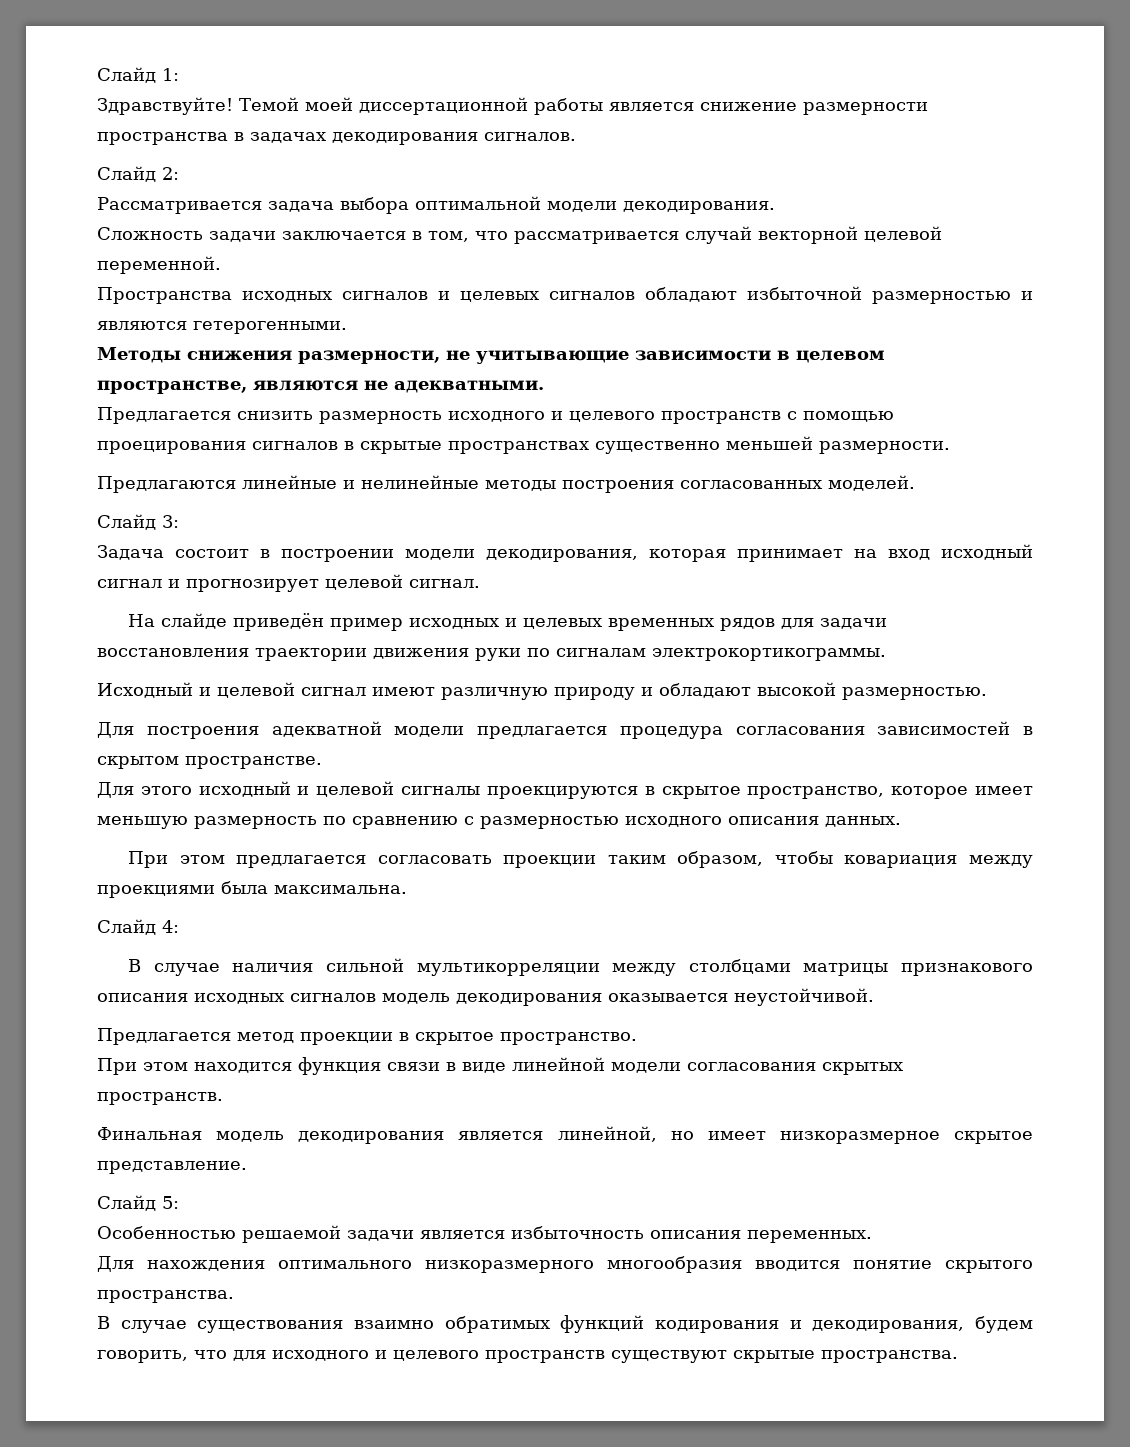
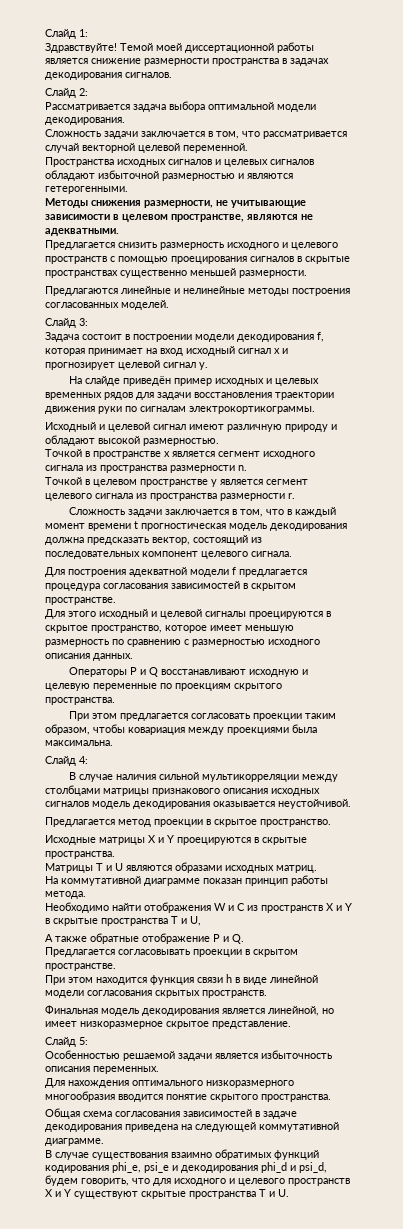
- Задача состоит в построении модели декодирования, которая принимает на вход исходный сигнал и прогнозирует целевой сигнал.
+ Задача состоит в построении модели декодирования f, которая принимает на вход исходный сигнал x и прогнозирует целевой сигнал y.
+ Точкой в пространстве x является сегмент исходного сигнала из пространства размерности n.
+ Точкой в целевом пространстве y является сегмент целевого сигнала из пространства размерности r.
+ Сложность задачи заключается в том, что в каждый момент времени t прогностическая модель декодирования должна предсказать вектор, состоящий из последовательных компонент целевого сигнала.
- Для построения адекватной модели предлагается процедура согласования зависимостей в скрытом пространстве.
+ Для построения адекватной модели f предлагается процедура согласования зависимостей в скрытом пространстве.
- Для этого исходный и целевой сигналы проекцируются в скрытое пространство, которое имеет меньшую размерность по сравнению с размерностью исходного описания данных.
+ Для этого исходный и целевой сигналы проецируются в скрытое пространство, которое имеет меньшую размерность по сравнению с размерностью исходного описания данных.
+ Операторы P и Q восстанавливают исходную и целевую переменные по проекциям скрытого пространства.
+ Исходные матрицы X и Y проецируются в скрытые пространства.
+ Матрицы T и U являются образами исходных матриц.
+ На коммутативной диаграмме показан принцип работы метода.
+ Необходимо найти отображения W и C из пространств X и Y в скрытые пространства T и U,
+ А также обратные отображение P и Q.
+ Предлагается согласовывать проекции в скрытом пространстве.
- При этом находится функция связи в виде линейной модели согласования скрытых пространств.
+ При этом находится функция связи h в виде линейной модели согласования скрытых пространств.
+ Общая схема согласования зависимостей в задаче декодирования приведена на следующей коммутативной диаграмме.
- В случае существования взаимно обратимых функций кодирования и декодирования, будем говорить, что для исходного и целевого пространств существуют скрытые пространства.
+ В случае существования взаимно обратимых функций кодирования phi_e, psi_e и декодирования phi_d и psi_d, будем говорить, что для исходного и целевого пространств X и Y существуют скрытые пространства T и U.

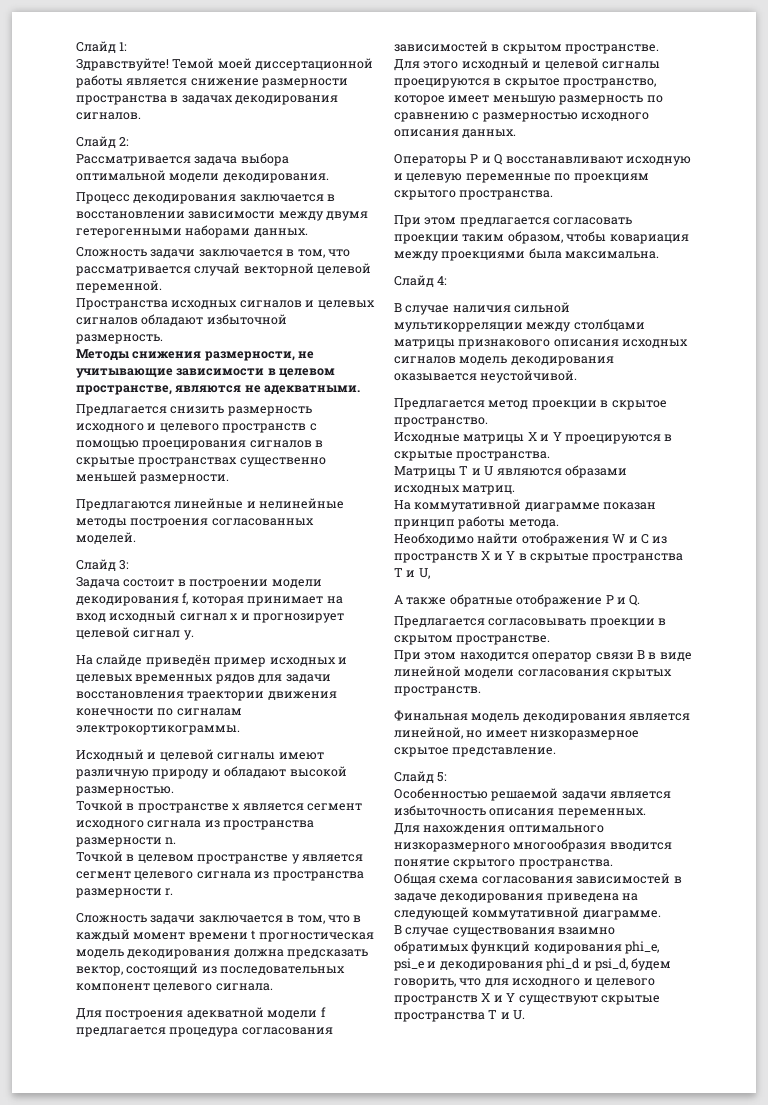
+ Процесс декодирования заключается в восстановлении зависимости между двумя гетерогенными наборами данных.
- Пространства исходных сигналов и целевых сигналов обладают избыточной размерностью и являются гетерогенными.
+ Пространства исходных сигналов и целевых сигналов обладают избыточной размерность.
- На слайде приведён пример исходных и целевых временных рядов для задачи восстановления траектории движения руки по сигналам электрокортикограммы.
+ На слайде приведён пример исходных и целевых временных рядов для задачи восстановления траектории движения конечности по сигналам электрокортикограммы.
- Исходный и целевой сигнал имеют различную природу и обладают высокой размерностью.
+ Исходный и целевой сигналы имеют различную природу и обладают высокой размерностью.
- При этом находится функция связи h в виде линейной модели согласования скрытых пространств.
+ При этом находится оператор связи В в виде линейной модели согласования скрытых пространств.

